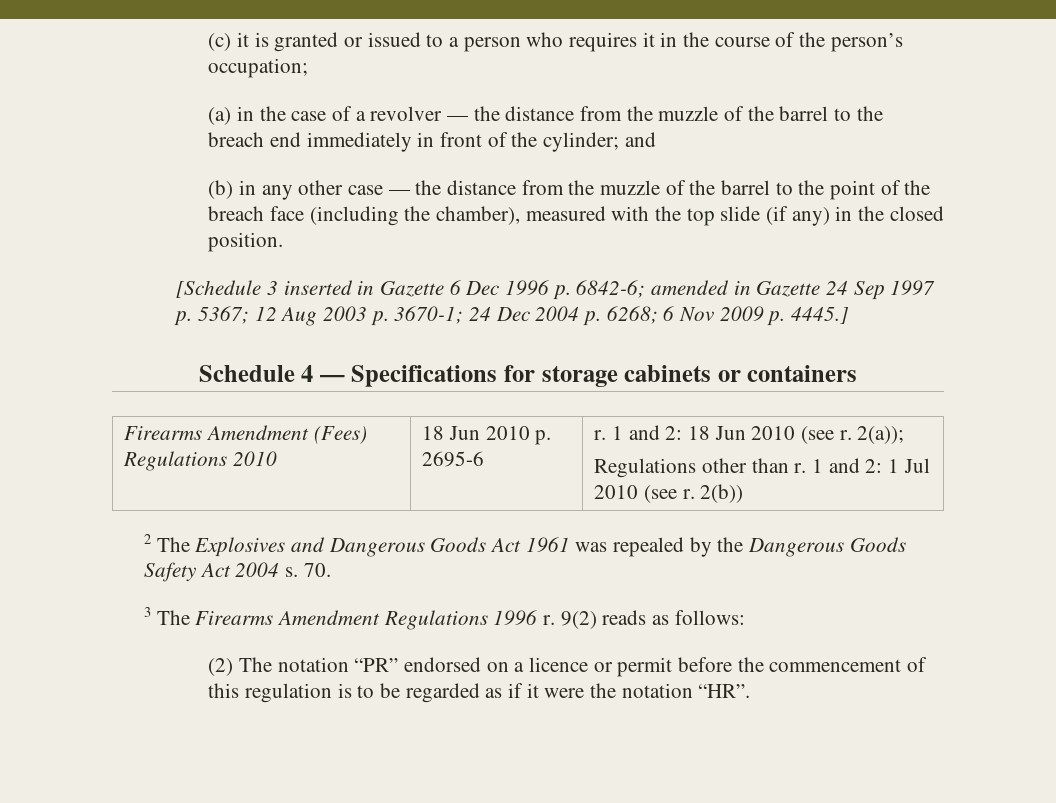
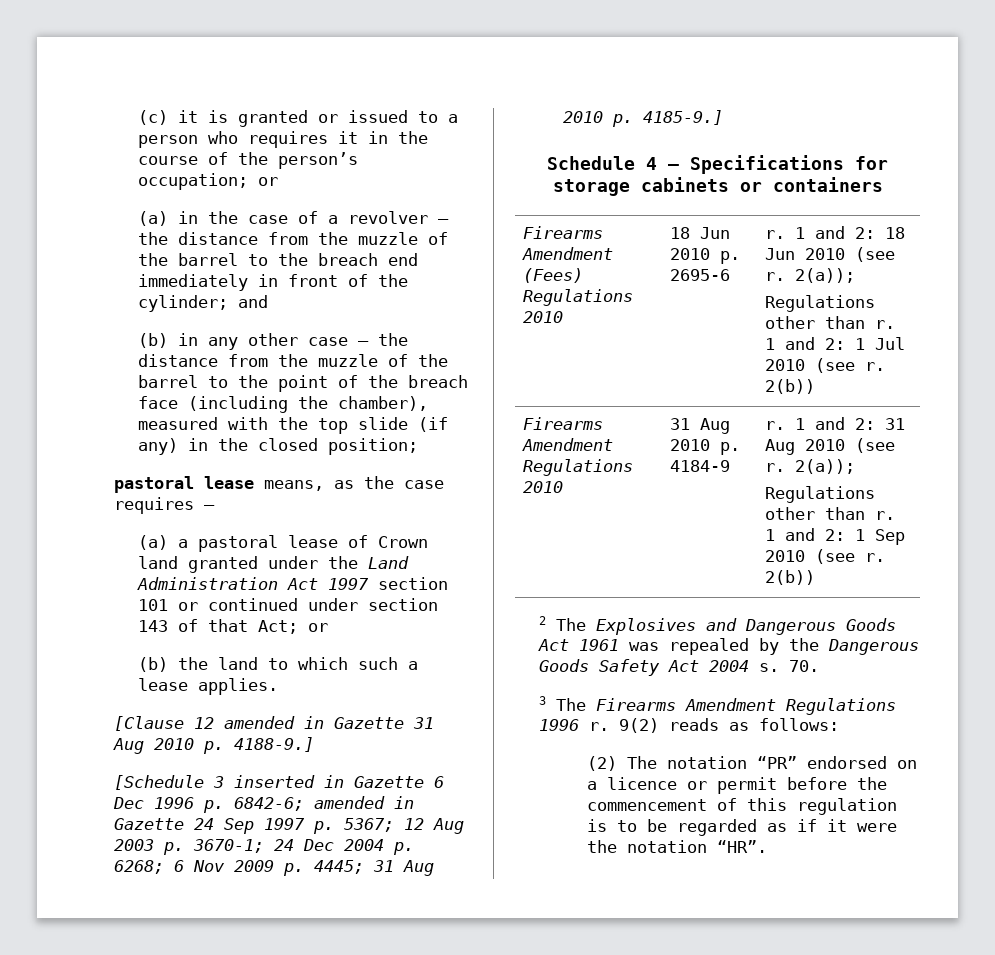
- (c) it is granted or issued to a person who requires it in the course of the person’s occupation;
+ (c) it is granted or issued to a person who requires it in the course of the person’s occupation; or
- (b) in any other case — the distance from the muzzle of the barrel to the point of the breach face (including the chamber), measured with the top slide (if any) in the closed position.
+ (b) in any other case — the distance from the muzzle of the barrel to the point of the breach face (including the chamber), measured with the top slide (if any) in the closed position;
+ pastoral lease means, as the case requires —
+ (a) a pastoral lease of Crown land granted under the Land Administration Act 1997 section 101 or continued under section 143 of that Act; or
+ (b) the land to which such a lease applies.
+ [Clause 12 amended in Gazette 31 Aug 2010 p. 4188-9.]
- [Schedule 3 inserted in Gazette 6 Dec 1996 p. 6842-6; amended in Gazette 24 Sep 1997 p. 5367; 12 Aug 2003 p. 3670-1; 24 Dec 2004 p. 6268; 6 Nov 2009 p. 4445.]
+ [Schedule 3 inserted in Gazette 6 Dec 1996 p. 6842-6; amended in Gazette 24 Sep 1997 p. 5367; 12 Aug 2003 p. 3670-1; 24 Dec 2004 p. 6268; 6 Nov 2009 p. 4445; 31 Aug 2010 p. 4185-9.]
+ Firearms Amendment Regulations 2010 | 31 Aug 2010 p. 4184-9 | r. 1 and 2: 31 Aug 2010 (see r. 2(a));
+ Regulations other than r. 1 and 2: 1 Sep 2010 (see r. 2(b))

